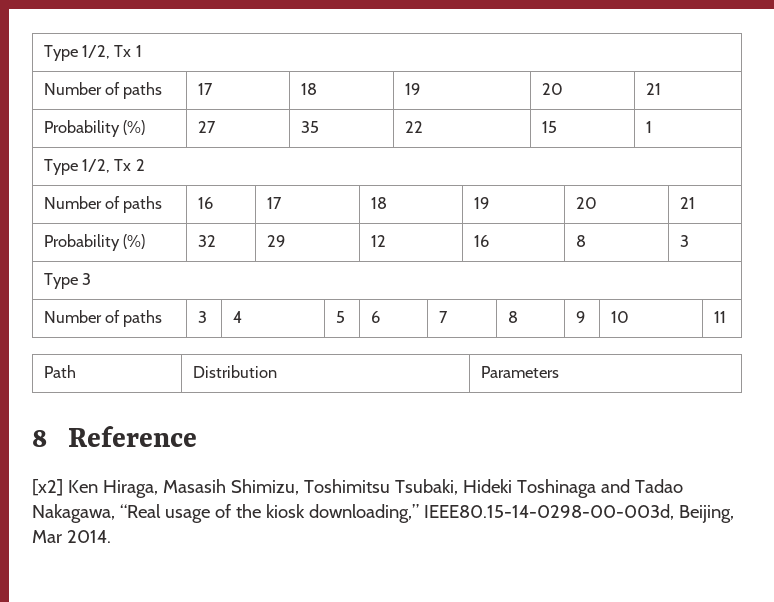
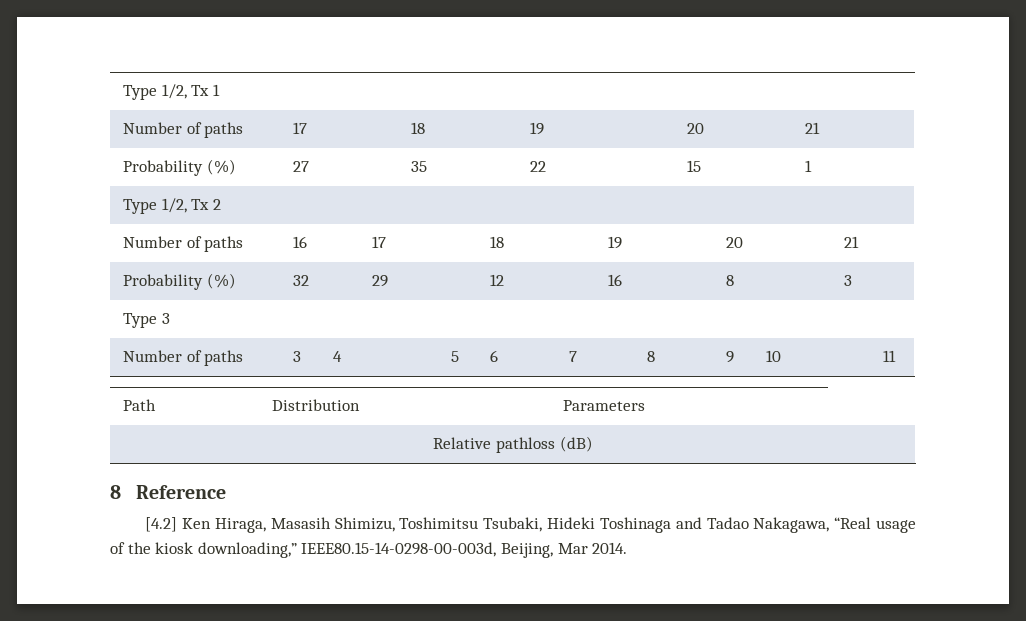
+ Relative pathloss (dB)
- [x2] Ken Hiraga, Masasih Shimizu, Toshimitsu Tsubaki, Hideki Toshinaga and Tadao Nakagawa, “Real usage of the kiosk downloading,” IEEE80.15-14-0298-00-003d, Beijing, Mar 2014.
+ [4.2] Ken Hiraga, Masasih Shimizu, Toshimitsu Tsubaki, Hideki Toshinaga and Tadao Nakagawa, “Real usage of the kiosk downloading,” IEEE80.15-14-0298-00-003d, Beijing, Mar 2014.

